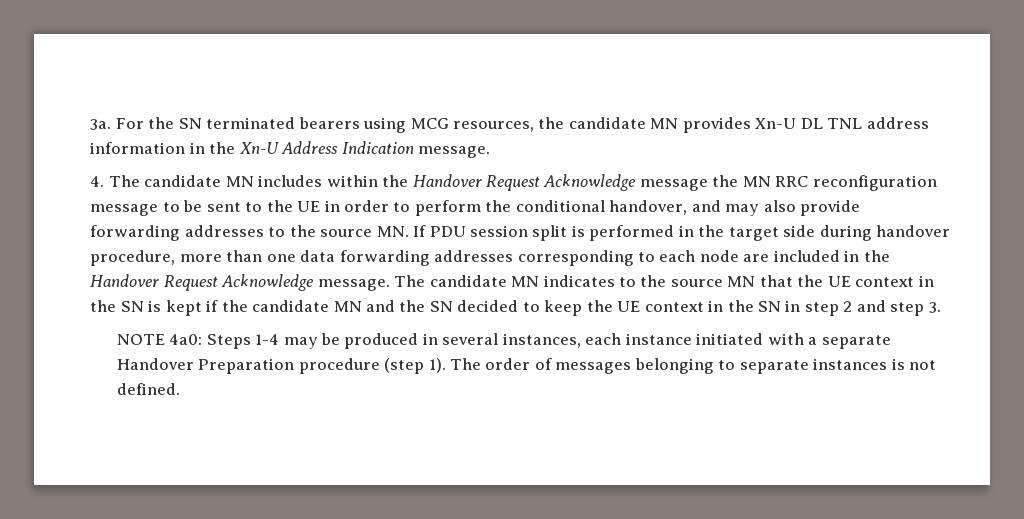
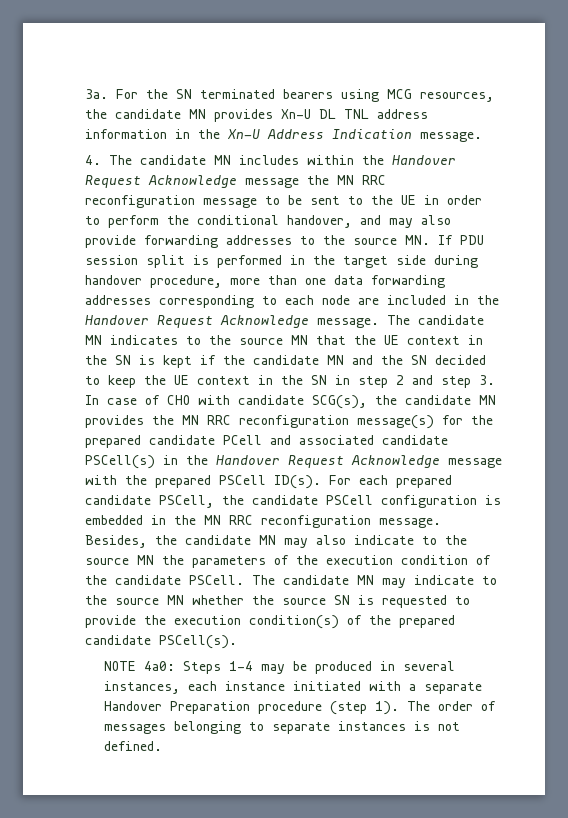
- The candidate MN indicates to the source MN that the UE context in the SN is kept if the candidate MN and the SN decided to keep the UE context in the SN in step 2 and step 3.
+ The candidate MN indicates to the source MN that the UE context in the SN is kept if the candidate MN and the SN decided to keep the UE context in the SN in step 2 and step 3. In case of CHO with candidate SCG(s), the candidate MN provides the MN RRC reconfiguration message(s) for the prepared candidate PCell and associated candidate PSCell(s) in the Handover Request Acknowledge message with the prepared PSCell ID(s). For each prepared candidate PSCell, the candidate PSCell configuration is embedded in the MN RRC reconfiguration message. Besides, the candidate MN may also indicate to the source MN the parameters of the execution condition of the candidate PSCell. The candidate MN may indicate to the source MN whether the source SN is requested to provide the execution condition(s) of the prepared candidate PSCell(s).

